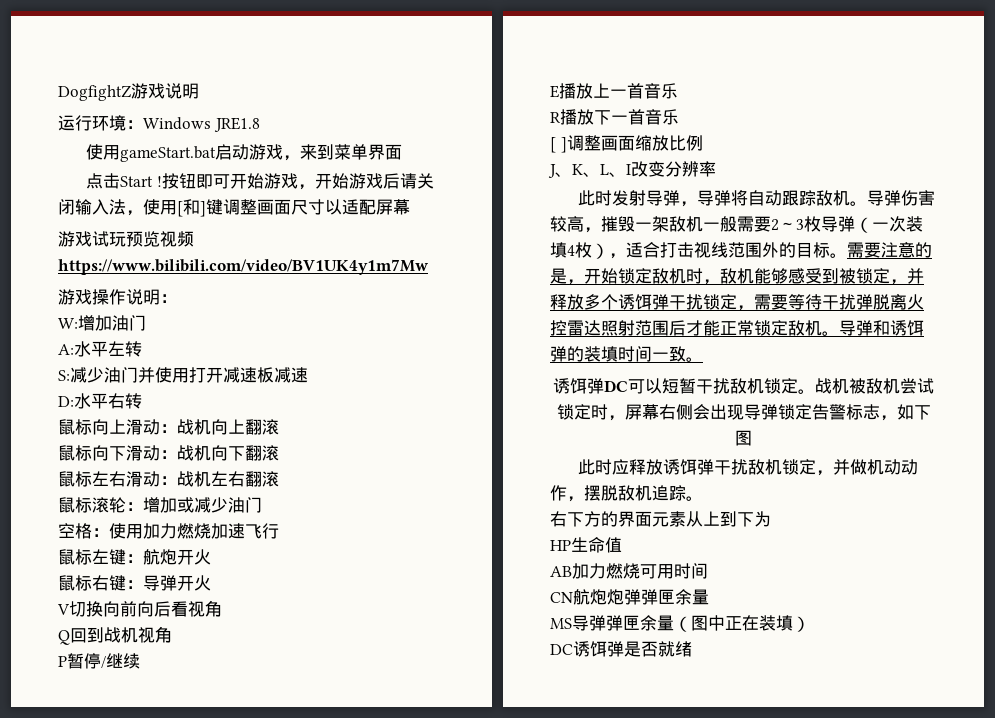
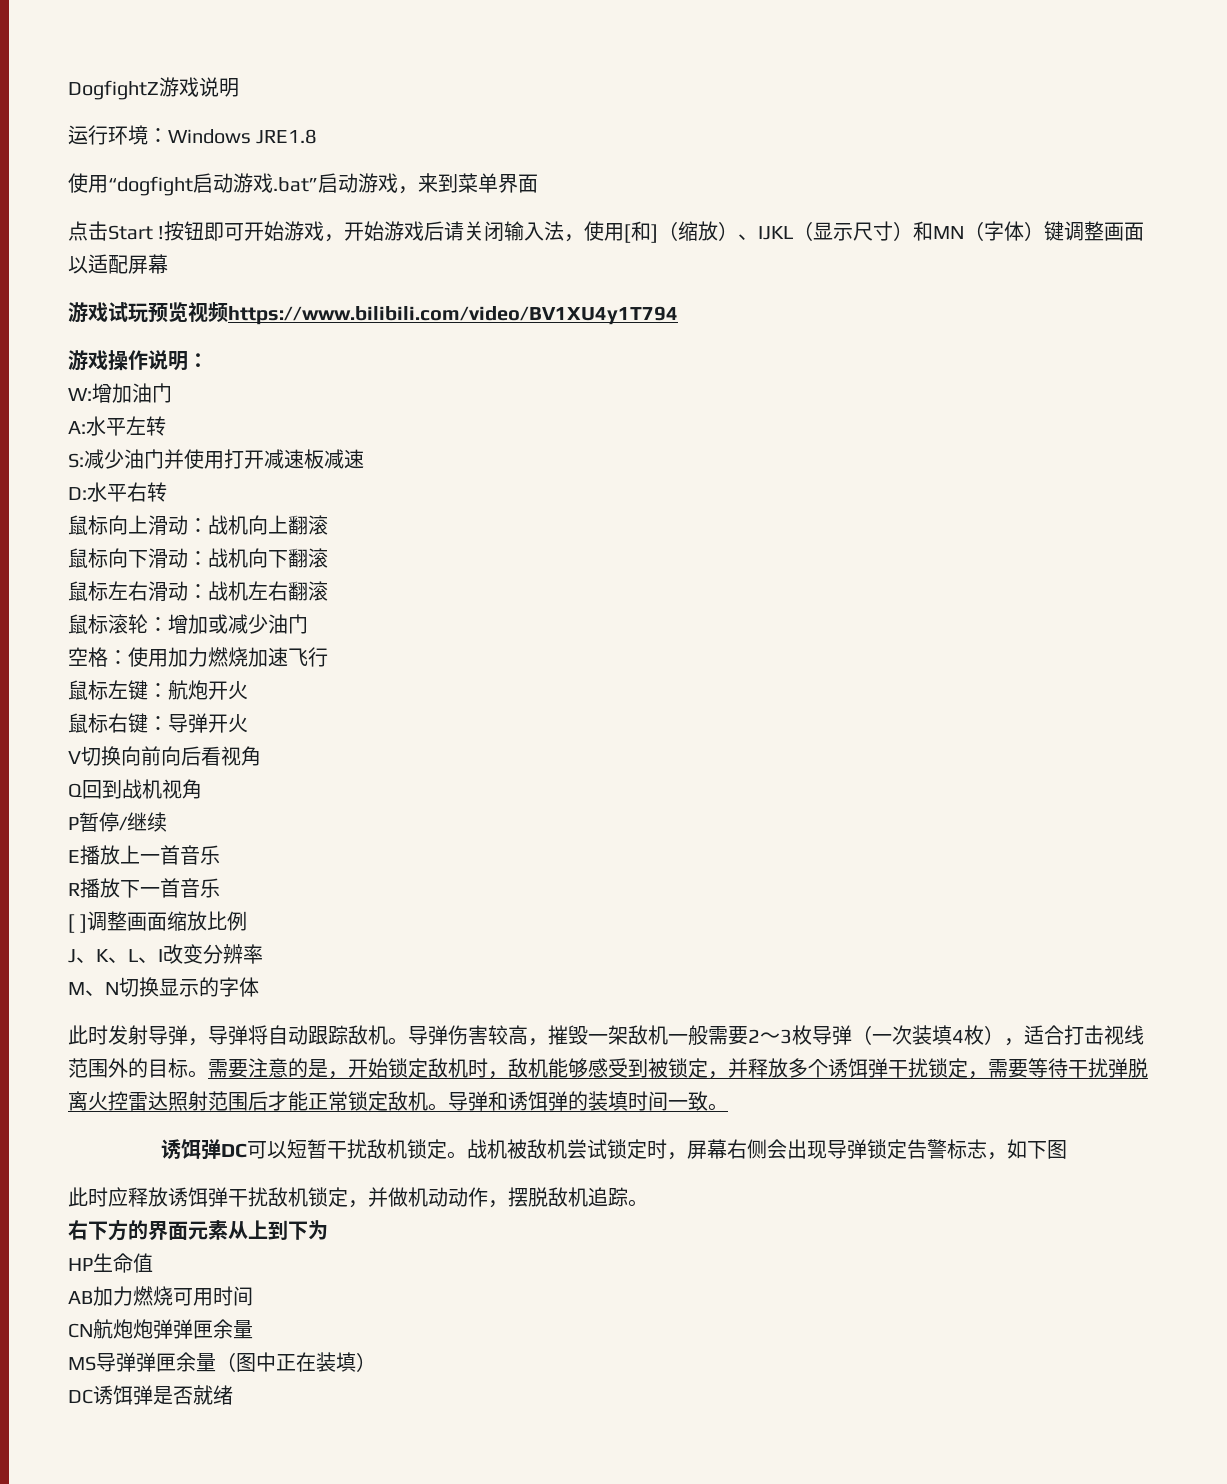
- 使用gameStart.bat启动游戏，来到菜单界面
+ 使用“dogfight启动游戏.bat”启动游戏，来到菜单界面
- 按钮即可开始游戏，开始游戏后请关闭输入法，使用[和]键调整画面尺寸以适配屏幕
+ 按钮即可开始游戏，开始游戏后请关闭输入法，使用[和]（缩放）、IJKL（显示尺寸）和MN（字体）键调整画面以适配屏幕
- 游戏试玩预览视频https://www.bilibili.com/video/BV1UK4y1m7Mw
+ 游戏试玩预览视频https://www.bilibili.com/video/BV1XU4y1T794
+ M、N切换显示的字体

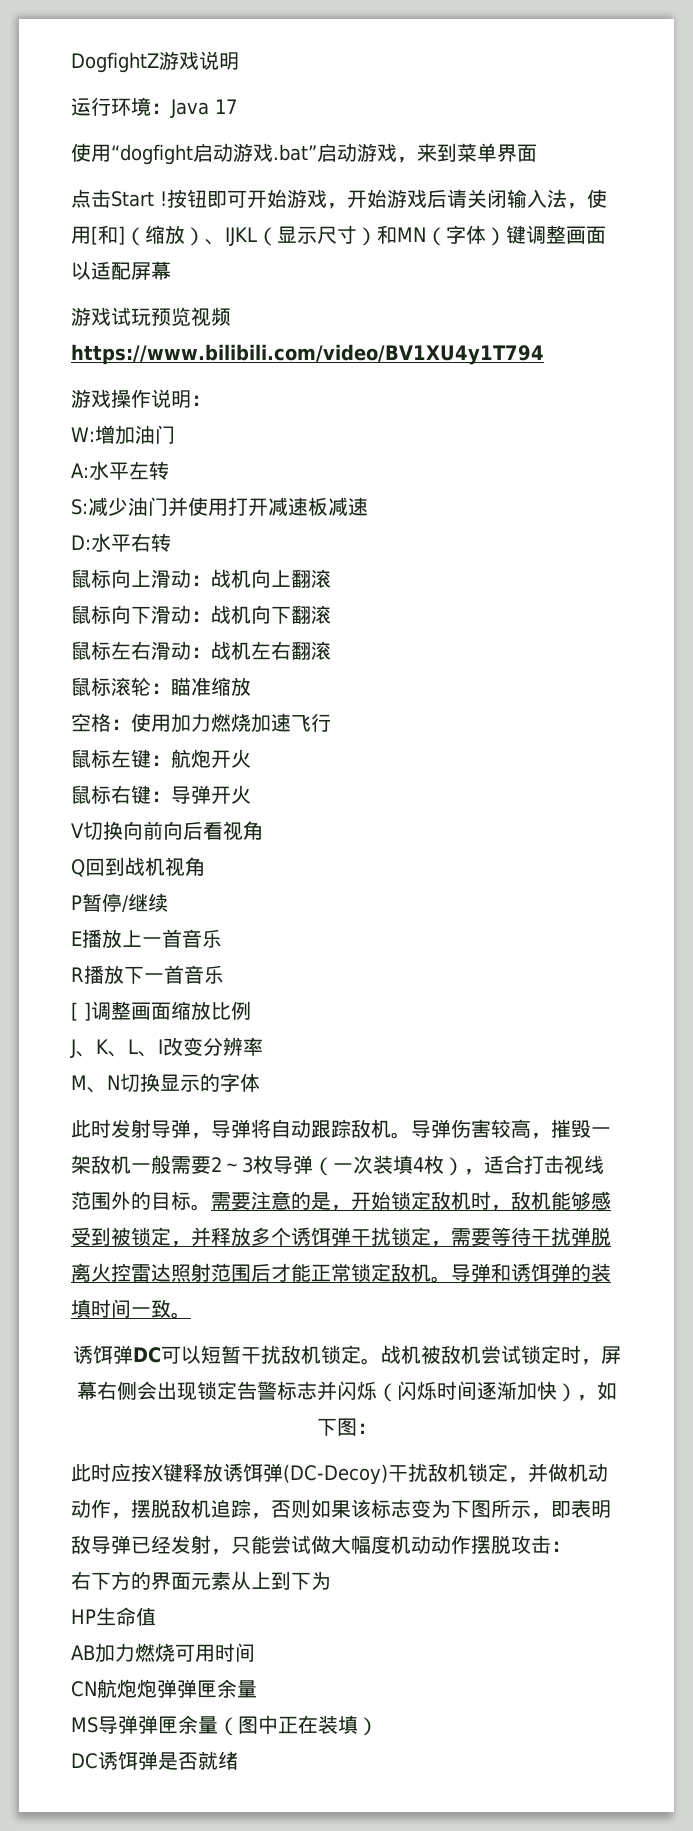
- 运行环境：Windows JRE1.8
+ 运行环境：Java 17
- 鼠标滚轮：增加或减少油门
+ 鼠标滚轮：瞄准缩放
- 战机被敌机尝试锁定时，屏幕右侧会出现导弹锁定告警标志，如下图
+ 战机被敌机尝试锁定时，屏幕右侧会出现锁定告警标志并闪烁（闪烁时间逐渐加快），如下图：
- 此时应释放诱饵弹干扰敌机锁定，并做机动动作，摆脱敌机追踪。
+ 此时应按X键释放诱饵弹(DC-Decoy)干扰敌机锁定，并做机动动作，摆脱敌机追踪，否则如果该标志变为下图所示，即表明敌导弹已经发射，只能尝试做大幅度机动动作摆脱攻击：

